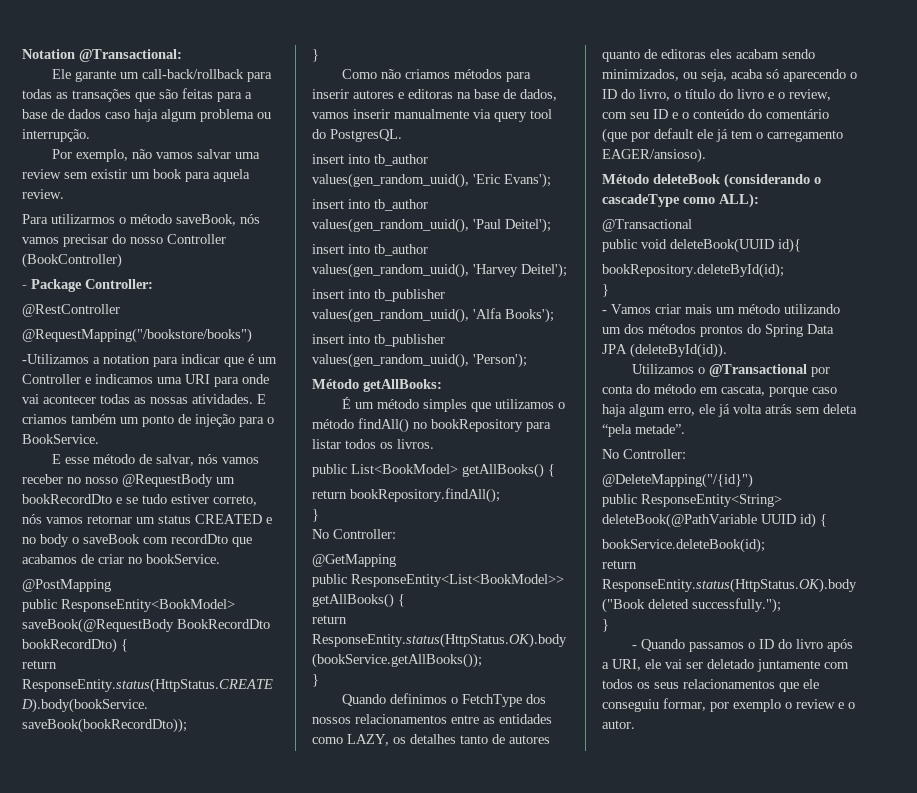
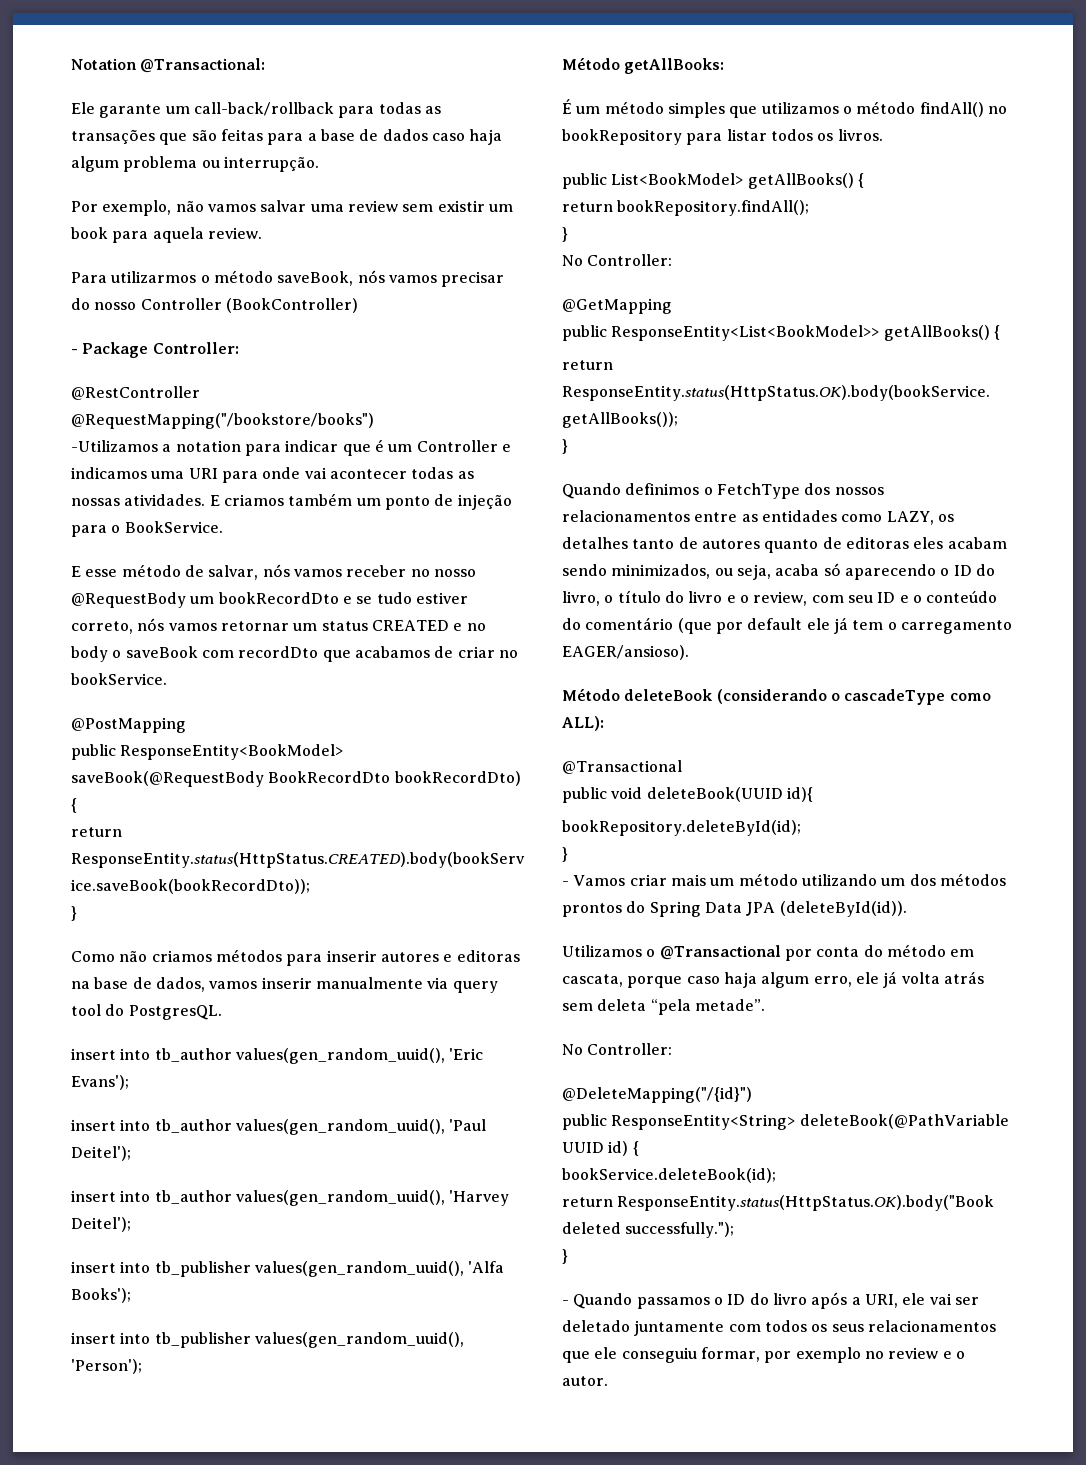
- - Quando passamos o ID do livro após a URI, ele vai ser deletado juntamente com todos os seus relacionamentos que ele conseguiu formar, por exemplo o review e o autor.
+ - Quando passamos o ID do livro após a URI, ele vai ser deletado juntamente com todos os seus relacionamentos que ele conseguiu formar, por exemplo no review e o autor.

